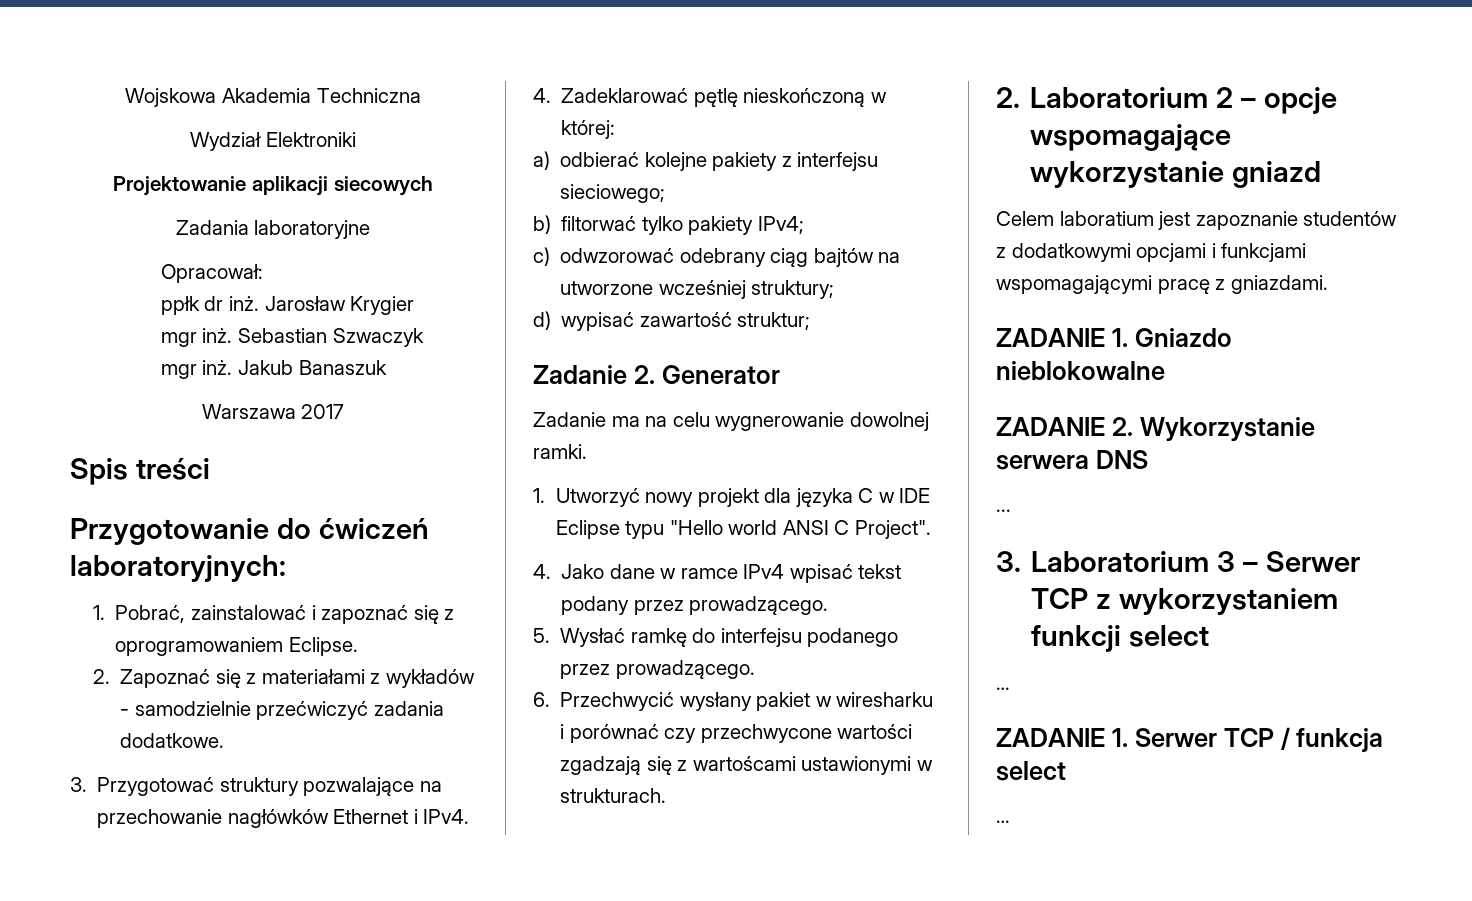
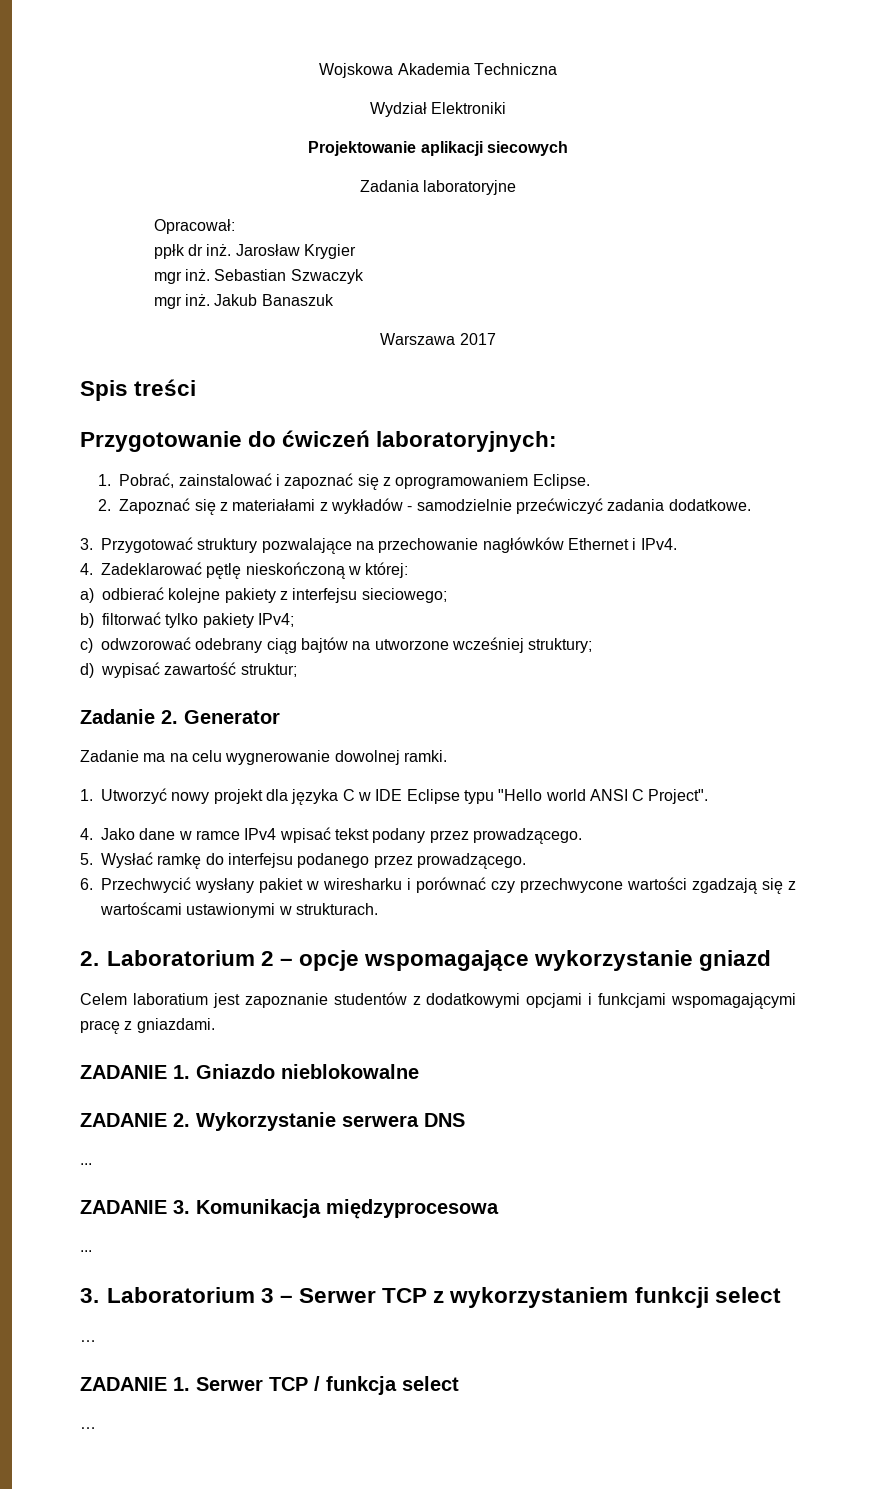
+ ZADANIE 3. Komunikacja międzyprocesowa
+ ...

